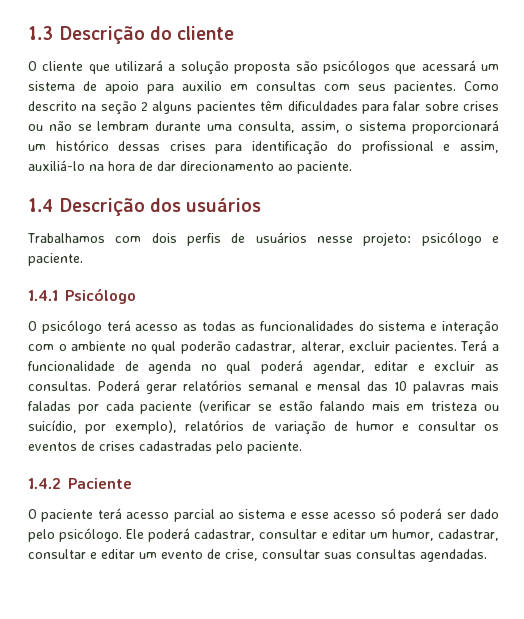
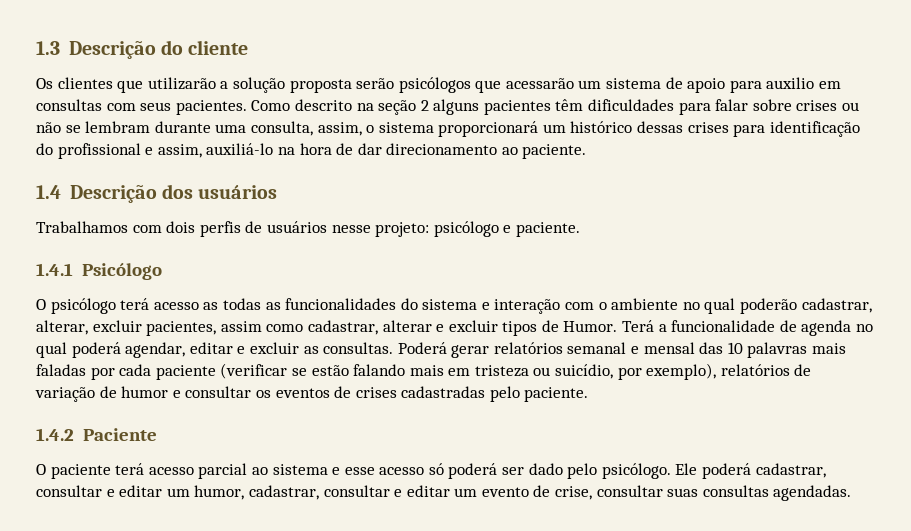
- O cliente que utilizará a solução proposta são psicólogos que acessará um sistema de apoio para auxilio em consultas com seus pacientes.
+ Os clientes que utilizarão a solução proposta serão psicólogos que acessarão um sistema de apoio para auxilio em consultas com seus pacientes.
- O psicólogo terá acesso as todas as funcionalidades do sistema e interação com o ambiente no qual poderão cadastrar, alterar, excluir pacientes.
+ O psicólogo terá acesso as todas as funcionalidades do sistema e interação com o ambiente no qual poderão cadastrar, alterar, excluir pacientes, assim como cadastrar, alterar e excluir tipos de Humor.

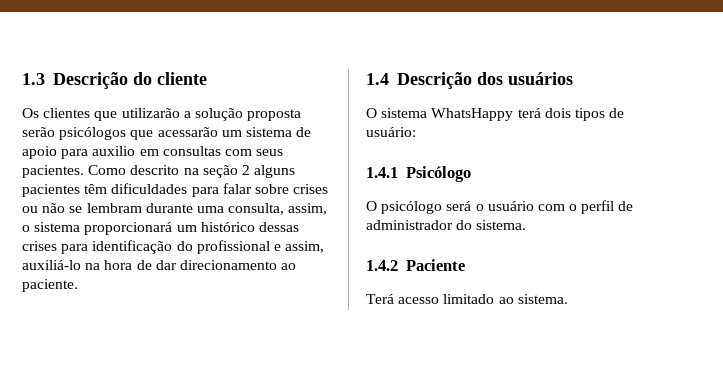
- Trabalhamos com dois perfis de usuários nesse projeto: psicólogo e paciente.
+ O sistema WhatsHappy terá dois tipos de usuário:
  1.4.1 Psicólogo
- O psicólogo terá acesso as todas as funcionalidades do sistema e interação com o ambiente no qual poderão cadastrar, alterar, excluir pacientes, assim como cadastrar, alterar e excluir tipos de Humor. Terá a funcionalidade de agenda no qual poderá agendar, editar e excluir as consultas. Poderá gerar relatórios semanal e mensal das 10 palavras mais faladas por cada paciente (verificar se estão falando mais em tristeza ou suicídio, por exemplo), relatórios de variação de humor e consultar os eventos de crises cadastradas pelo paciente.
+ O psicólogo será o usuário com o perfil de administrador do sistema.
  1.4.2 Paciente
- O paciente terá acesso parcial ao sistema e esse acesso só poderá ser dado pelo psicólogo. Ele poderá cadastrar, consultar e editar um humor, cadastrar, consultar e editar um evento de crise, consultar suas consultas agendadas.
+ Terá acesso limitado ao sistema.

